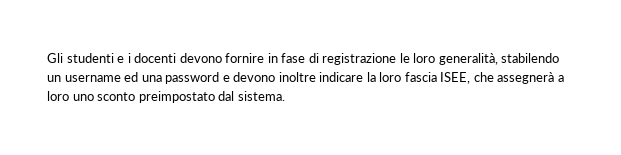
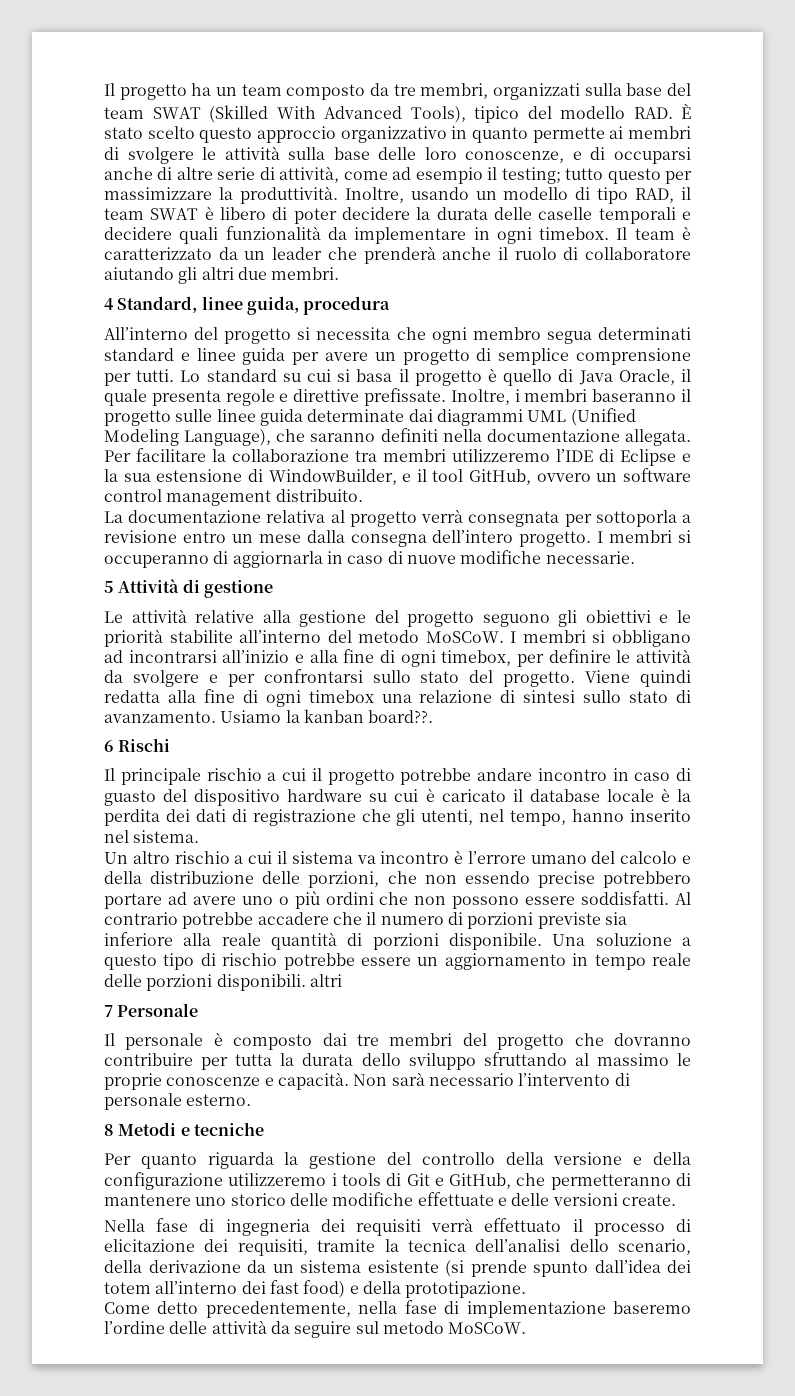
- Gli studenti e i docenti devono fornire in fase di registrazione le loro generalità, stabilendo un username ed una password e devono inoltre indicare la loro fascia ISEE, che assegnerà a loro uno sconto preimpostato dal sistema.
+ Il progetto ha un team composto da tre membri, organizzati sulla base del team SWAT (Skilled With Advanced Tools), tipico del modello RAD. È stato scelto questo approccio organizzativo in quanto permette ai membri di svolgere le attività sulla base delle loro conoscenze, e di occuparsi anche di altre serie di attività, come ad esempio il testing; tutto questo per massimizzare la produttività. Inoltre, usando un modello di tipo RAD, il team SWAT è libero di poter decidere la durata delle caselle temporali e decidere quali funzionalità da implementare in ogni timebox. Il team è caratterizzato da un leader che prenderà anche il ruolo di collaboratore aiutando gli altri due membri.
+ 4 Standard, linee guida, procedura
+ All’interno del progetto si necessita che ogni membro segua determinati standard e linee guida per avere un progetto di semplice comprensione per tutti. Lo standard su cui si basa il progetto è quello di Java Oracle, il quale presenta regole e direttive prefissate. Inoltre, i membri baseranno il progetto sulle linee guida determinate dai diagrammi UML (Unified Modeling Language), che saranno definiti nella documentazione allegata. Per facilitare la collaborazione tra membri utilizzeremo l’IDE di Eclipse e la sua estensione di WindowBuilder, e il tool GitHub, ovvero un software control management distribuito.
+ La documentazione relativa al progetto verrà consegnata per sottoporla a revisione entro un mese dalla consegna dell’intero progetto. I membri si occuperanno di aggiornarla in caso di nuove modifiche necessarie.
+ 5 Attività di gestione
+ Le attività relative alla gestione del progetto seguono gli obiettivi e le priorità stabilite all’interno del metodo MoSCoW. I membri si obbligano ad incontrarsi all’inizio e alla fine di ogni timebox, per definire le attività da svolgere e per confrontarsi sullo stato del progetto. Viene quindi redatta alla fine di ogni timebox una relazione di sintesi sullo stato di avanzamento. Usiamo la kanban board??.
+ 6 Rischi
+ Il principale rischio a cui il progetto potrebbe andare incontro in caso di guasto del dispositivo hardware su cui è caricato il database locale è la perdita dei dati di registrazione che gli utenti, nel tempo, hanno inserito nel sistema.
+ Un altro rischio a cui il sistema va incontro è l’errore umano del calcolo e della distribuzione delle porzioni, che non essendo precise potrebbero portare ad avere uno o più ordini che non possono essere soddisfatti. Al contrario potrebbe accadere che il numero di porzioni previste sia inferiore alla reale quantità di porzioni disponibile. Una soluzione a questo tipo di rischio potrebbe essere un aggiornamento in tempo reale delle porzioni disponibili. altri
+ 7 Personale
+ Il personale è composto dai tre membri del progetto che dovranno contribuire per tutta la durata dello sviluppo sfruttando al massimo le proprie conoscenze e capacità. Non sarà necessario l’intervento di personale esterno.
+ 8 Metodi e tecniche
+ Per quanto riguarda la gestione del controllo della versione e della configurazione utilizzeremo i tools di Git e GitHub, che permetteranno di mantenere uno storico delle modifiche effettuate e delle versioni create.
+ Nella fase di ingegneria dei requisiti verrà effettuato il processo di elicitazione dei requisiti, tramite la tecnica dell’analisi dello scenario, della derivazione da un sistema esistente (si prende spunto dall’idea dei totem all’interno dei fast food) e della prototipazione.
+ Come detto precedentemente, nella fase di implementazione baseremo l’ordine delle attività da seguire sul metodo MoSCoW.

